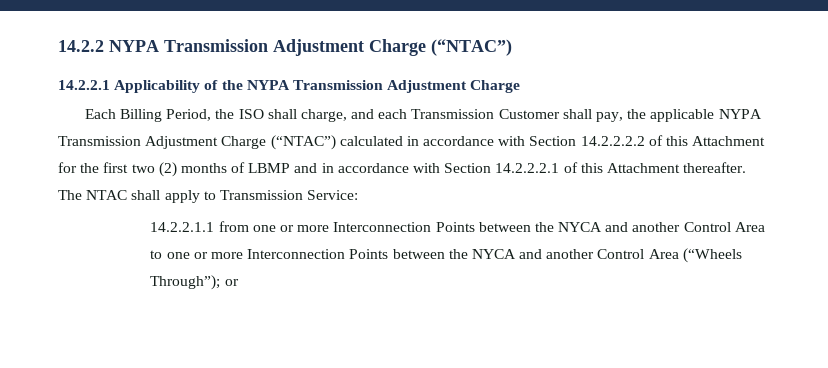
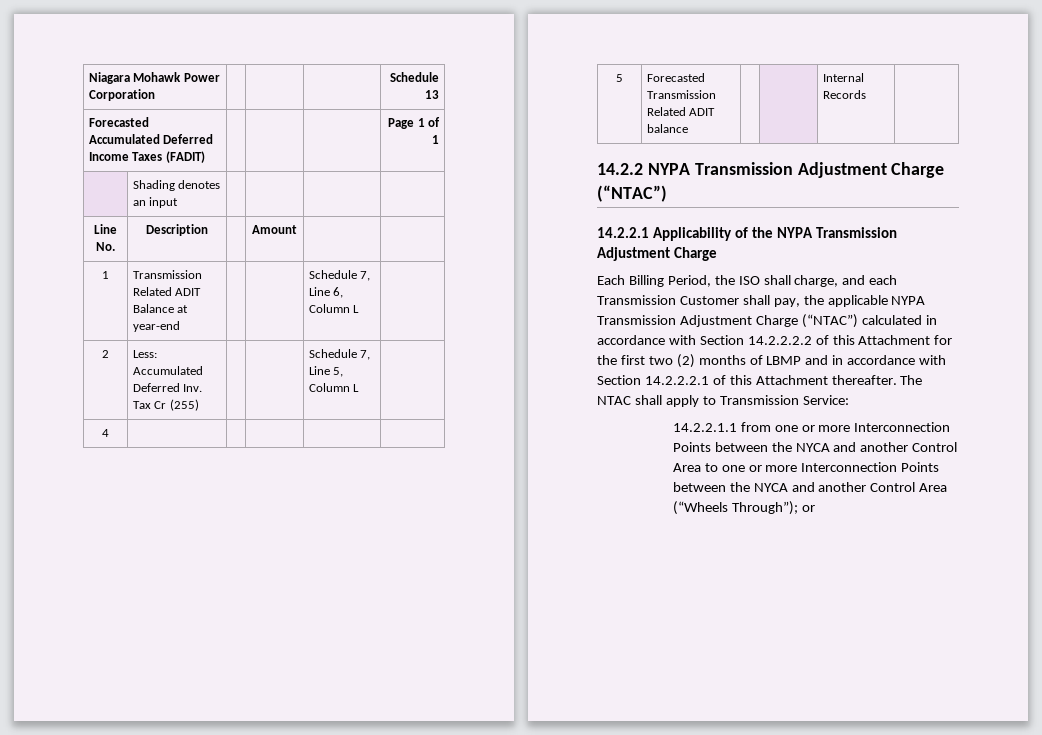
+ Niagara Mohawk Power Corporation | | | | Schedule 13
+ Forecasted Accumulated Deferred Income Taxes (FADIT) | | | | Page 1 of 1
+ | Shading denotes an input | | | |
+ Line No. | Description | | Amount | |
+ 1 | Transmission Related ADIT Balance at year-end | | | Schedule 7, Line 6, Column L |
+ 2 | Less: Accumulated Deferred Inv. Tax Cr (255) | | | Schedule 7, Line 5, Column L |
+ 4 | | | | |
+ 5 | Forecasted Transmission Related ADIT balance | | | Internal Records |

